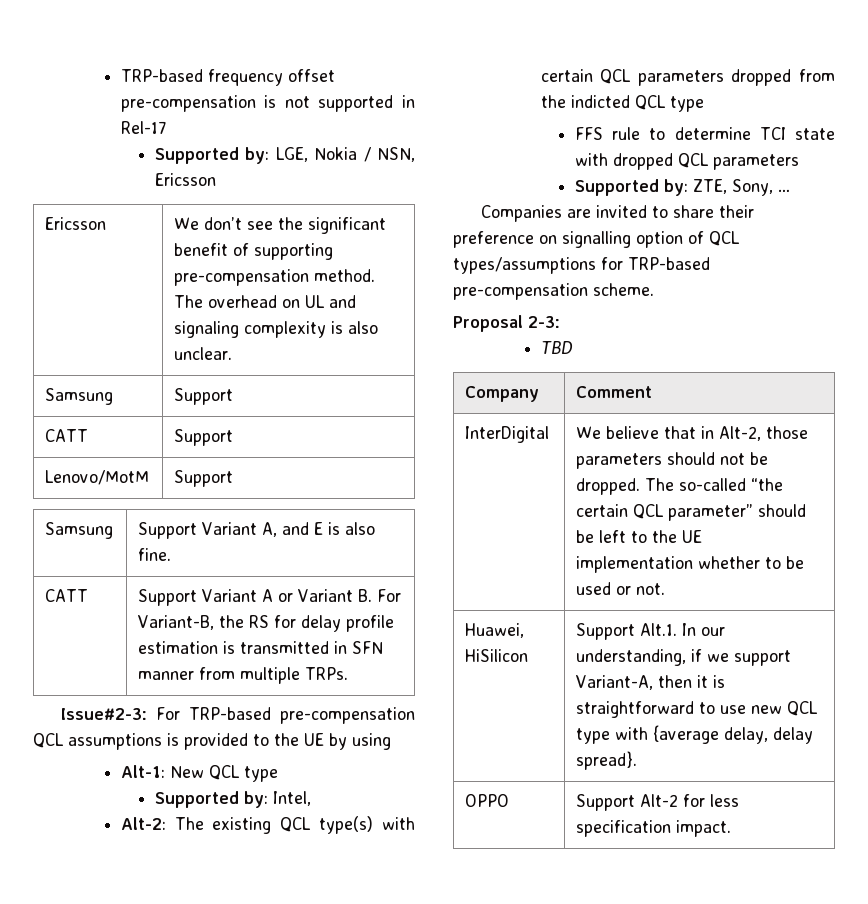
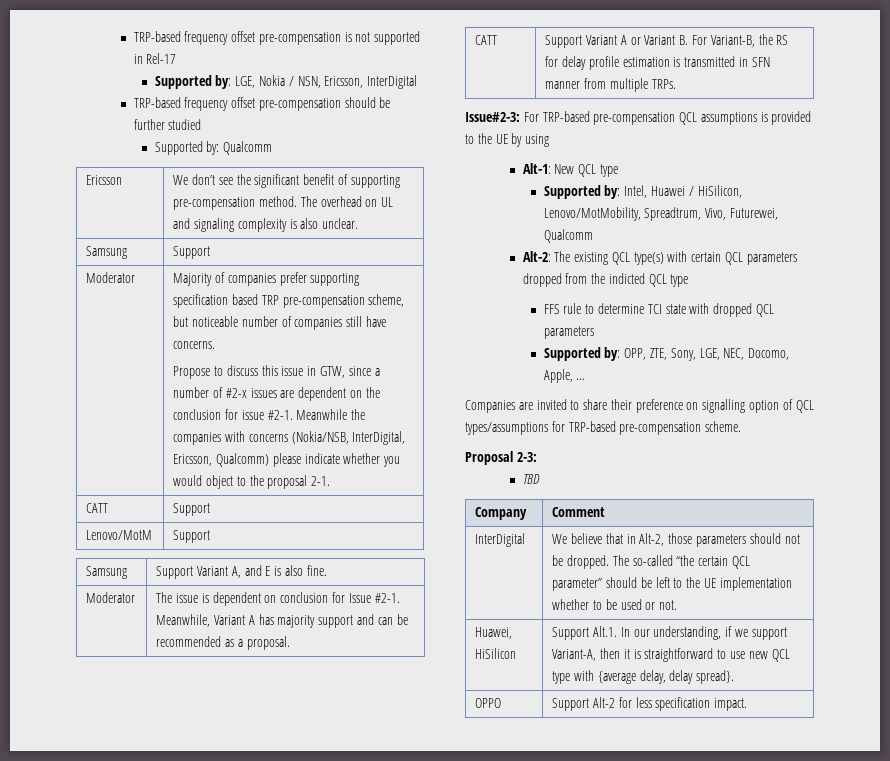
- Supported by: LGE, Nokia / NSN, Ericsson
+ Supported by: LGE, Nokia / NSN, Ericsson, InterDigital
+ TRP-based frequency offset pre-compensation should be further studied
+ Supported by: Qualcomm
+ Moderator | Majority of companies prefer supporting specification based TRP pre-compensation scheme, but noticeable number of companies still have concerns.
+ Propose to discuss this issue in GTW, since a number of #2-x issues are dependent on the conclusion for issue #2-1. Meanwhile the companies with concerns (Nokia/NSB, InterDigital, Ericsson, Qualcomm) please indicate whether you would object to the proposal 2-1.
+ Moderator | The issue is dependent on conclusion for Issue #2-1. Meanwhile, Variant A has majority support and can be recommended as a proposal.
- Supported by: Intel,
+ Supported by: Intel, Huawei / HiSilicon, Lenovo/MotMobility, Spreadtrum, Vivo, Futurewei, Qualcomm
- Supported by: ZTE, Sony, …
+ Supported by: OPP, ZTE, Sony, LGE, NEC, Docomo, Apple, …

